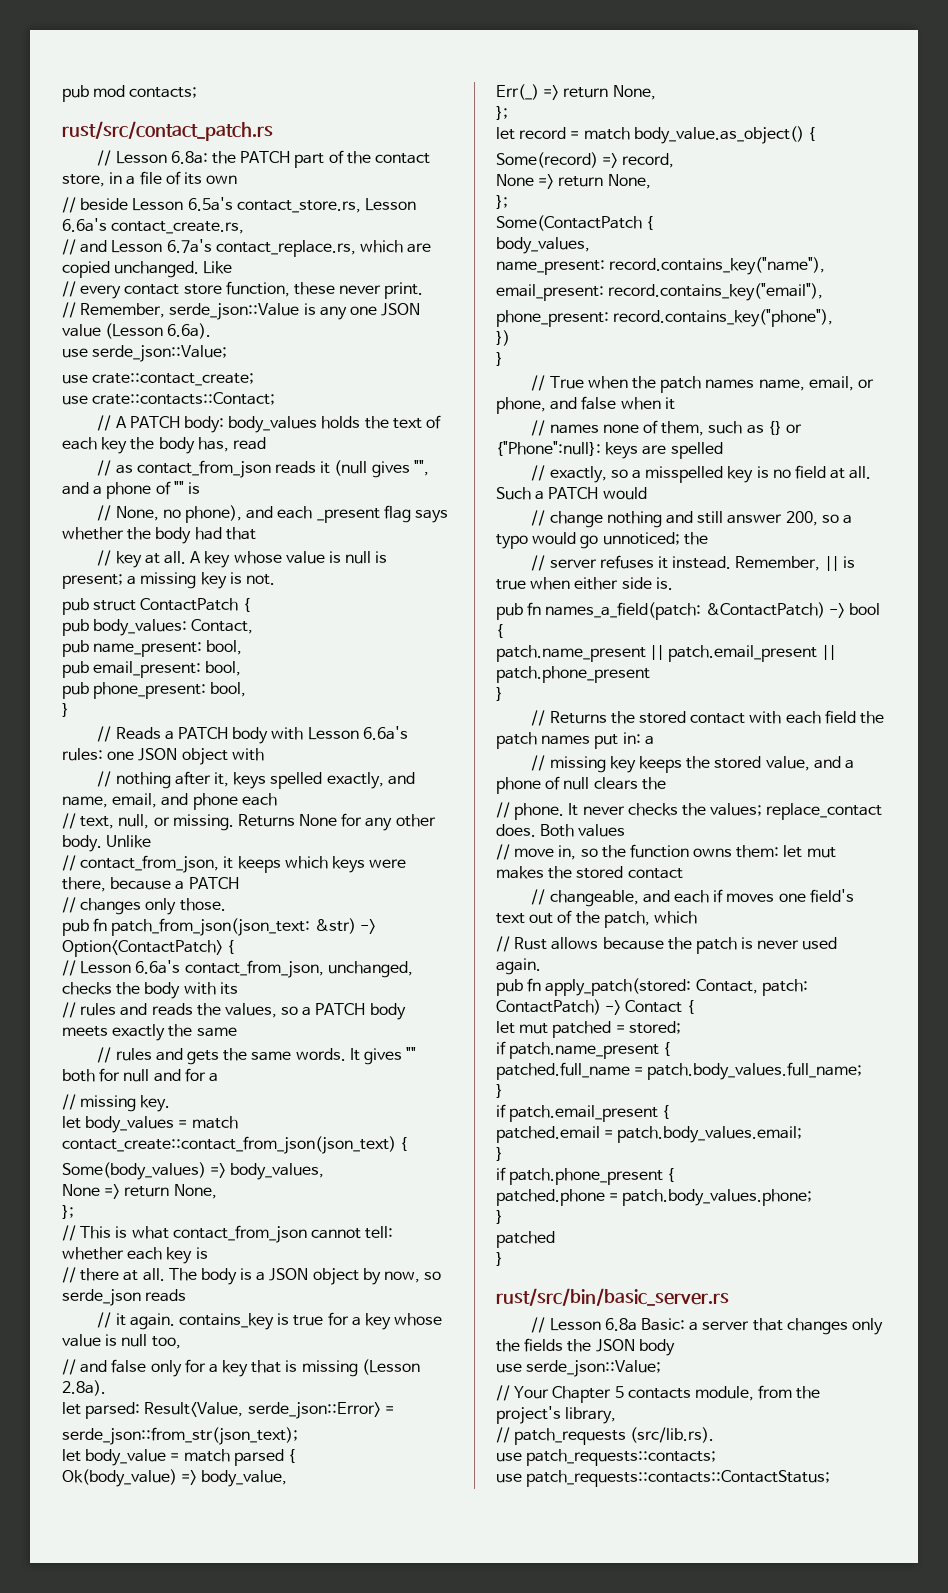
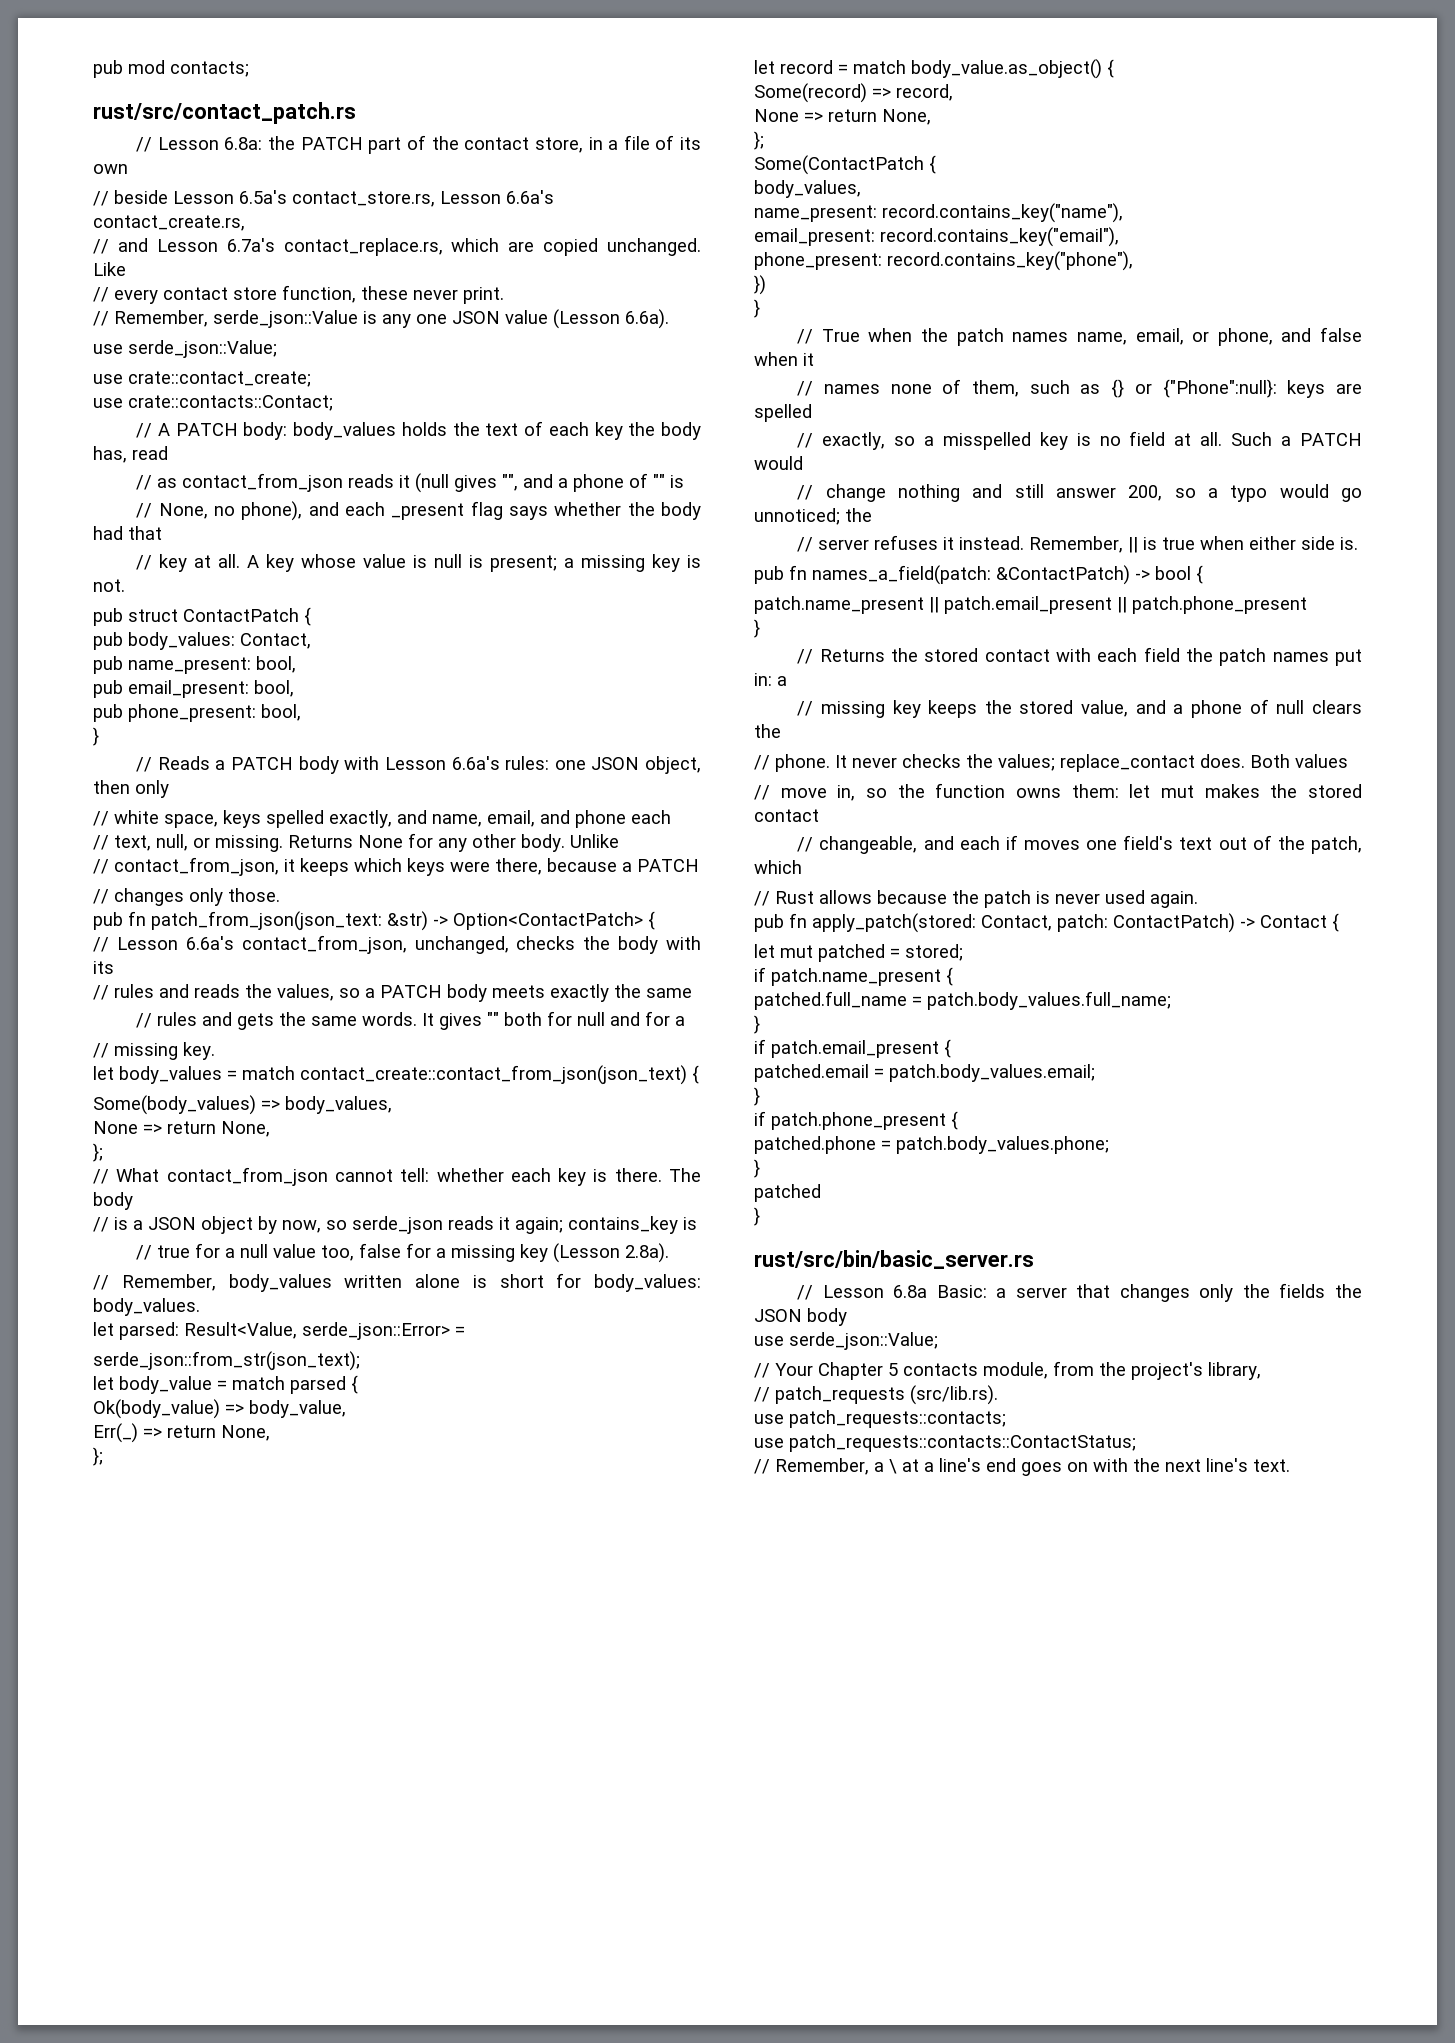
- // Reads a PATCH body with Lesson 6.6a's rules: one JSON object with
- // nothing after it, keys spelled exactly, and name, email, and phone each
+ // Reads a PATCH body with Lesson 6.6a's rules: one JSON object, then only
+ // white space, keys spelled exactly, and name, email, and phone each
- // This is what contact_from_json cannot tell: whether each key is
- // there at all. The body is a JSON object by now, so serde_json reads
- // it again. contains_key is true for a key whose value is null too,
- // and false only for a key that is missing (Lesson 2.8a).
+ // What contact_from_json cannot tell: whether each key is there. The body
+ // is a JSON object by now, so serde_json reads it again; contains_key is
+ // true for a null value too, false for a missing key (Lesson 2.8a).
+ // Remember, body_values written alone is short for body_values: body_values.
+ // Remember, a \ at a line's end goes on with the next line's text.

